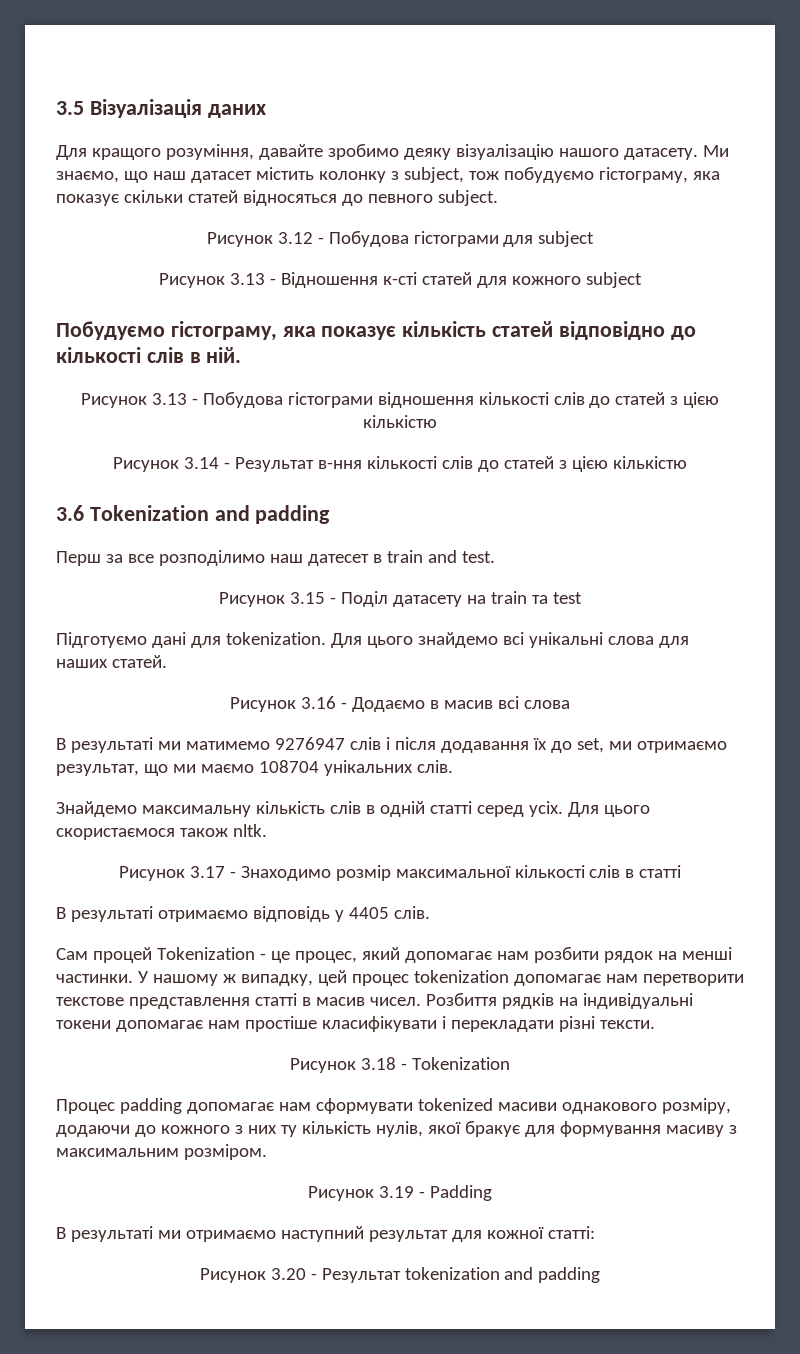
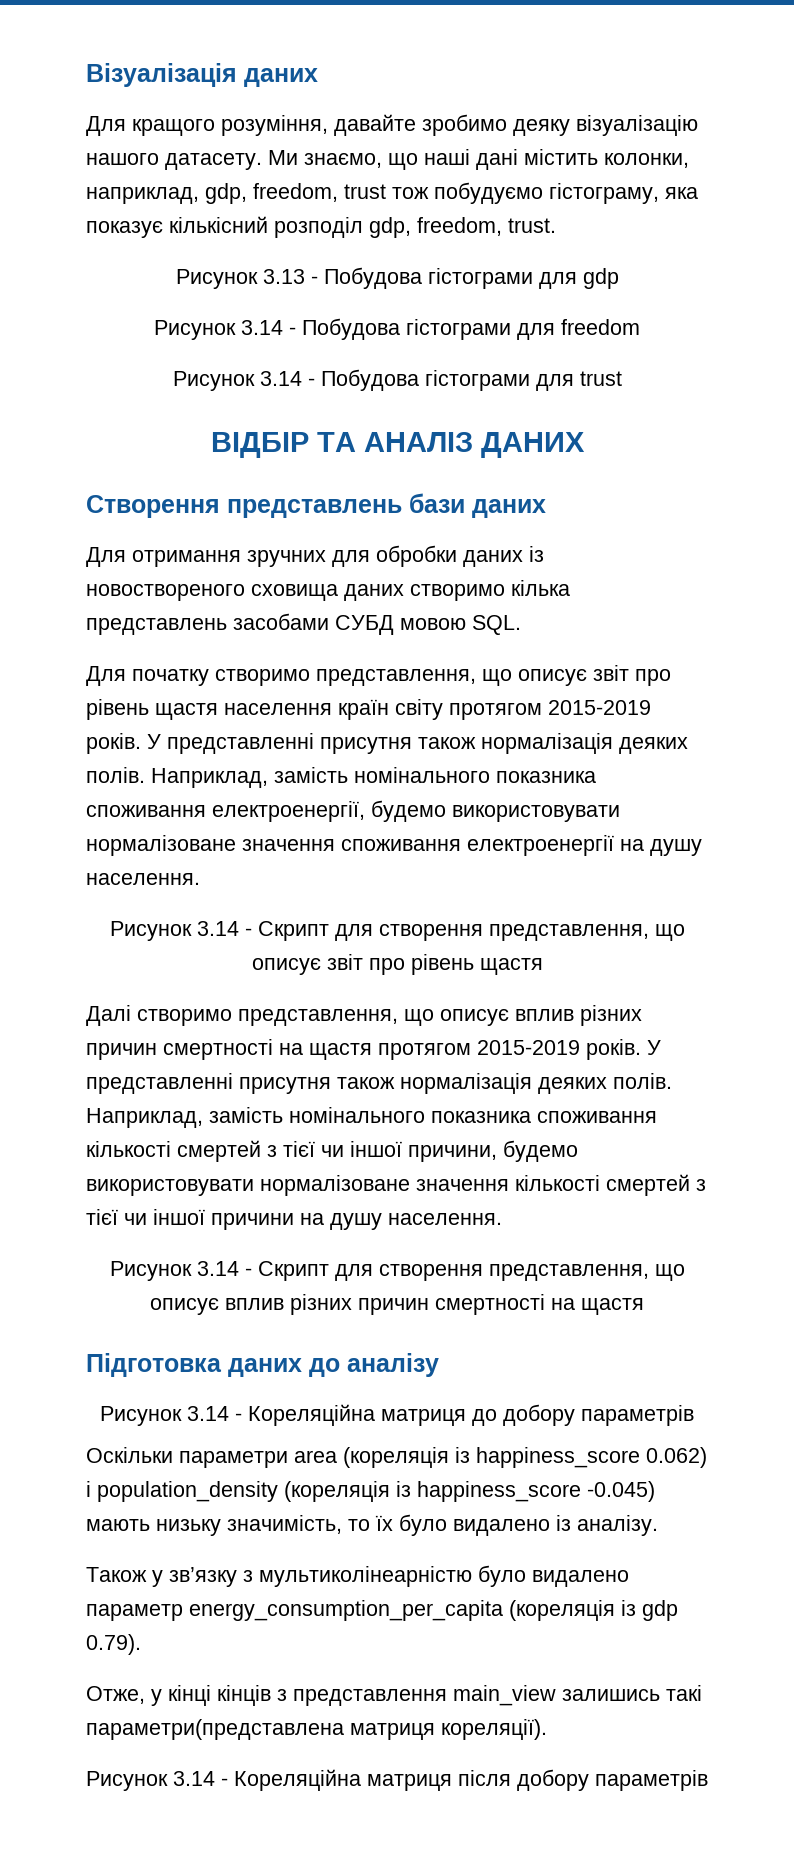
- 3.5 Візуалізація даних
+ Візуалізація даних
- Ми знаємо, що наш датасет містить колонку з subject, тож побудуємо гістограму, яка показує скільки статей відносяться до певного subject.
- Рисунок 3.12 - Побудова гістограми для subject
- Рисунок 3.13 - Відношення к-сті статей для кожного subject
- Побудуємо гістограму, яка показує кількість статей відповідно до кількості слів в ній.
+ Ми знаємо, що наші дані містить колонки, наприклад, gdp, freedom, trust тож побудуємо гістограму, яка показує кількісний розподіл gdp, freedom, trust.
- Рисунок 3.13 - Побудова гістограми відношення кількості слів до статей з цією кількістю
- Рисунок 3.14 - Результат в-ння кількості слів до статей з цією кількістю
- 3.6 Tokenization and padding
- Перш за все розподілимо наш датесет в train and test.
- Рисунок 3.15 - Поділ датасету на train та test
- Підготуємо дані для tokenization. Для цього знайдемо всі унікальні слова для наших статей.
- Рисунок 3.16 - Додаємо в масив всі слова
- В результаті ми матимемо 9276947 слів і після додавання їх до set, ми отримаємо результат, що ми маємо 108704 унікальних слів.
- Знайдемо максимальну кількість слів в одній статті серед усіх. Для цього скористаємося також nltk.
- Рисунок 3.17 - Знаходимо розмір максимальної кількості слів в статті
- В результаті отримаємо відповідь у 4405 слів.
- Сам процей Tokenization - це процес, який допомагає нам розбити рядок на менші частинки. У нашому ж випадку, цей процес tokenization допомагає нам перетворити текстове представлення статті в масив чисел. Розбиття рядків на індивідуальні токени допомагає нам простіше класифікувати і перекладати різні тексти.
- Рисунок 3.18 - Tokenization
- Процес padding допомагає нам сформувати tokenized масиви однакового розміру, додаючи до кожного з них ту кількість нулів, якої бракує для формування масиву з максимальним розміром.
- Рисунок 3.19 - Padding
- В результаті ми отримаємо наступний результат для кожної статті:
- Рисунок 3.20 - Результат tokenization and padding
+ Рисунок 3.13 - Побудова гістограми для gdp
+ Рисунок 3.14 - Побудова гістограми для freedom
+ Рисунок 3.14 - Побудова гістограми для trust
+ ВІДБІР ТА АНАЛІЗ ДАНИХ
+ Створення представлень бази даних
+ Для отримання зручних для обробки даних із новоствореного сховища даних створимо кілька представлень засобами СУБД мовою SQL.
+ Для початку створимо представлення, що описує звіт про рівень щастя населення країн світу протягом 2015-2019 років. У представленні присутня також нормалізація деяких полів. Наприклад, замість номінального показника споживання електроенергії, будемо використовувати нормалізоване значення споживання електроенергії на душу населення.
+ Рисунок 3.14 - Скрипт для створення представлення, що описує звіт про рівень щастя
+ Далі створимо представлення, що описує вплив різних причин смертності на щастя протягом 2015-2019 років. У представленні присутня також нормалізація деяких полів. Наприклад, замість номінального показника споживання кількості смертей з тієї чи іншої причини, будемо використовувати нормалізоване значення кількості смертей з тієї чи іншої причини на душу населення.
+ Рисунок 3.14 - Скрипт для створення представлення, що описує вплив різних причин смертності на щастя
+ Підготовка даних до аналізу
+ Рисунок 3.14 - Кореляційна матриця до добору параметрів
+ Оскільки параметри area (кореляція із happiness_score 0.062) і population_density (кореляція із happiness_score -0.045) мають низьку значимість, то їх було видалено із аналізу.
+ Також у зв’язку з мультиколінеарністю було видалено параметр energy_consumption_per_capita (кореляція із gdp 0.79).
+ Отже, у кінці кінців з представлення main_view залишись такі параметри(представлена матриця кореляції).
+ Рисунок 3.14 - Кореляційна матриця після добору параметрів

